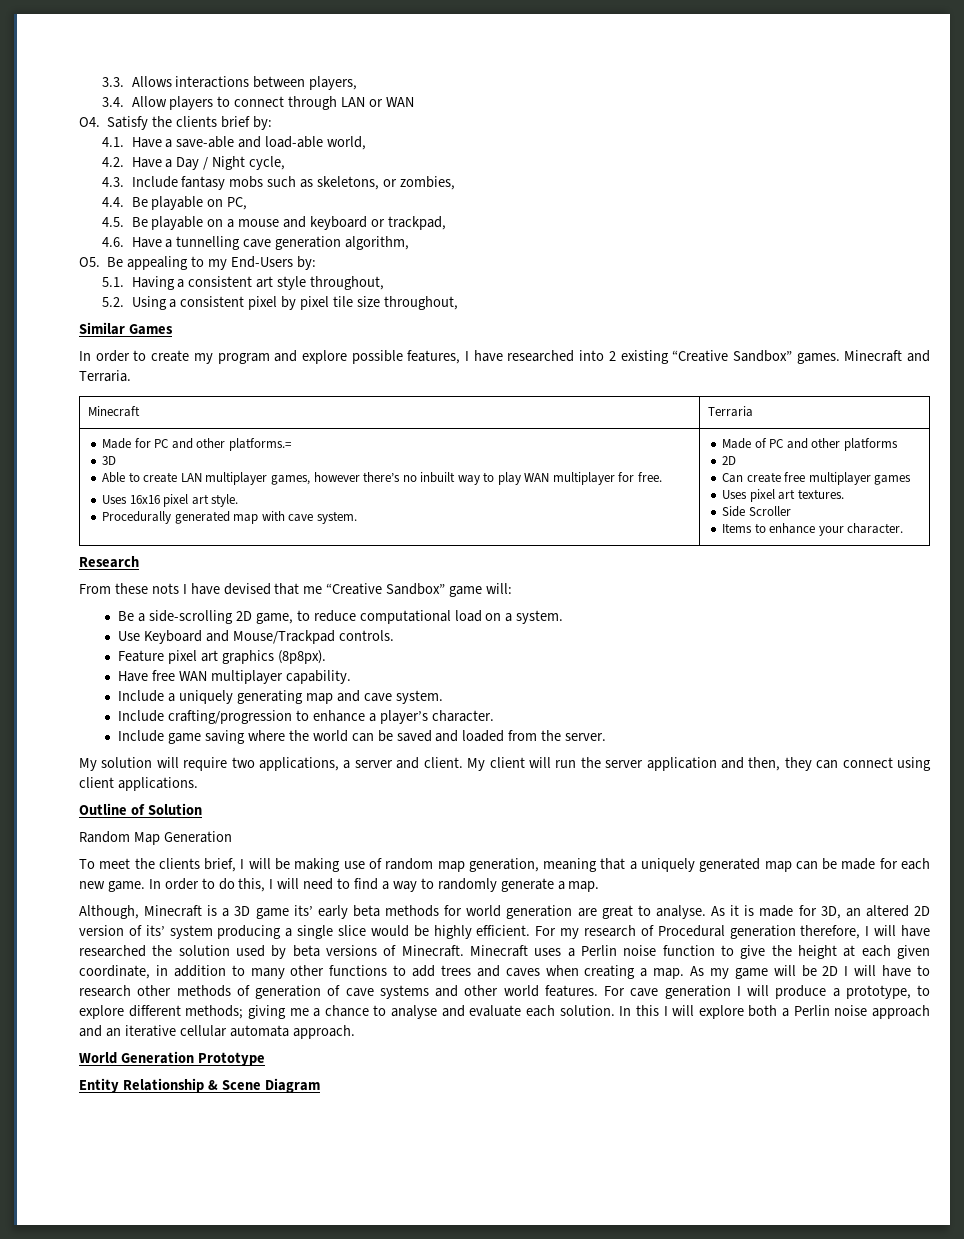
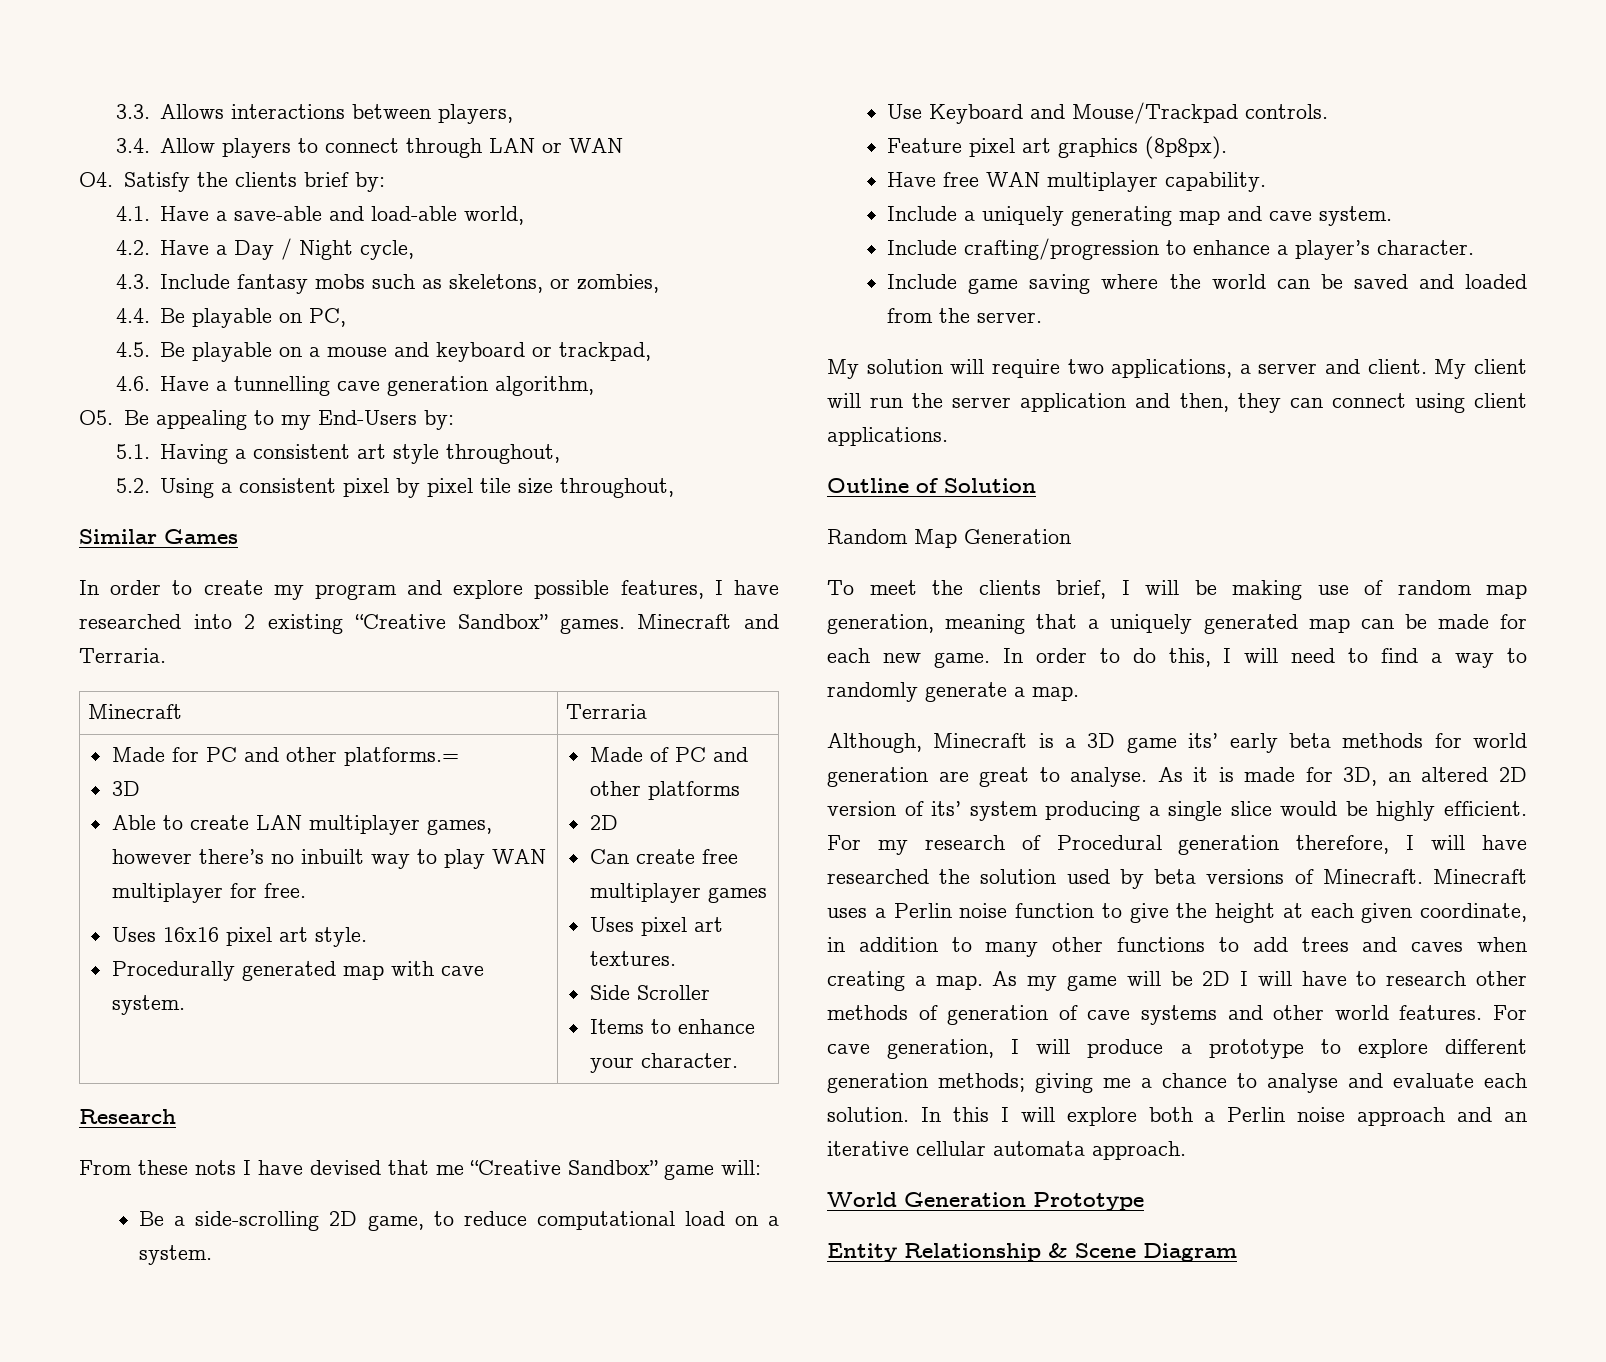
- For cave generation I will produce a prototype, to explore different methods; giving me a chance to analyse and evaluate each solution.
+ For cave generation, I will produce a prototype to explore different generation methods; giving me a chance to analyse and evaluate each solution.

